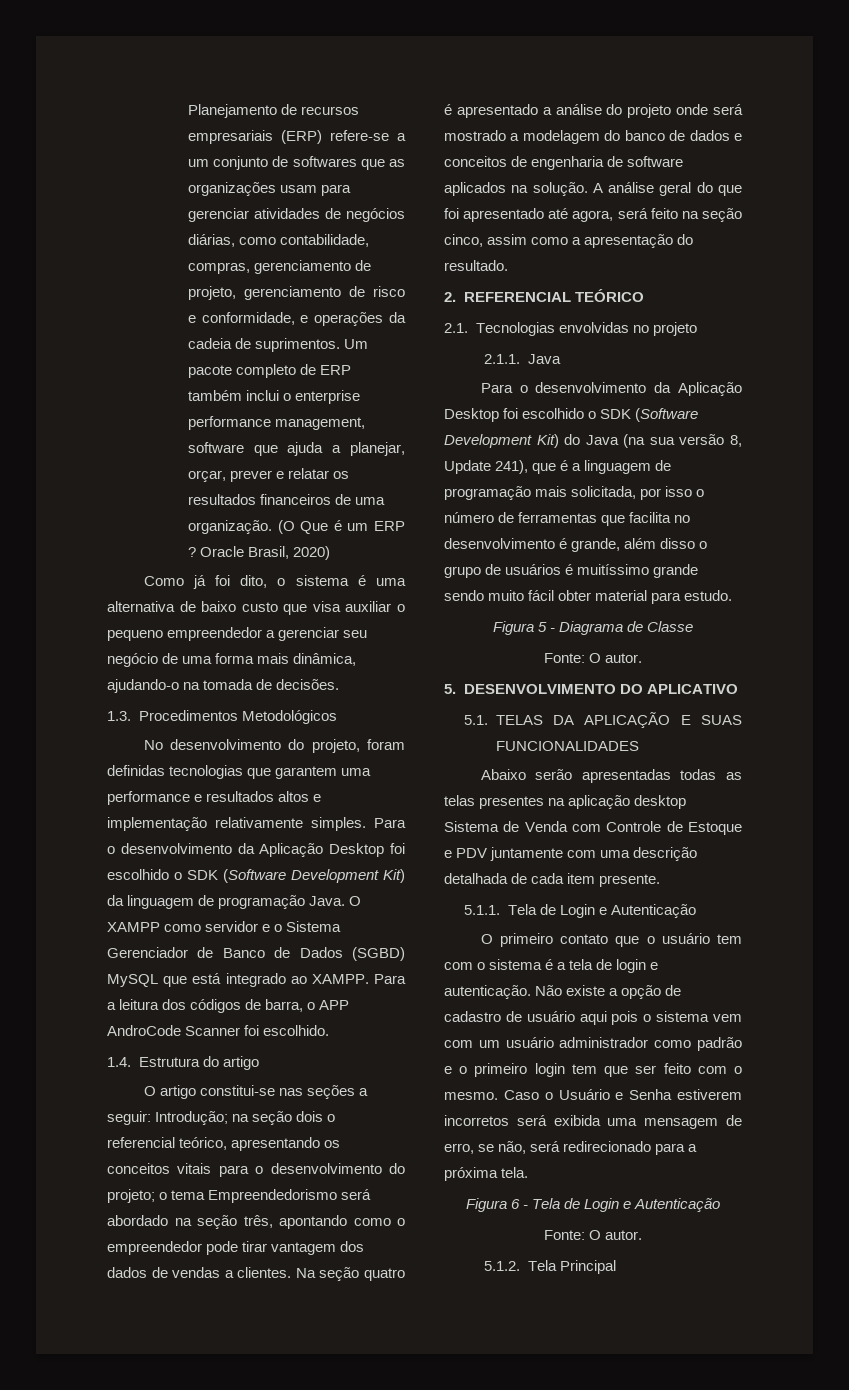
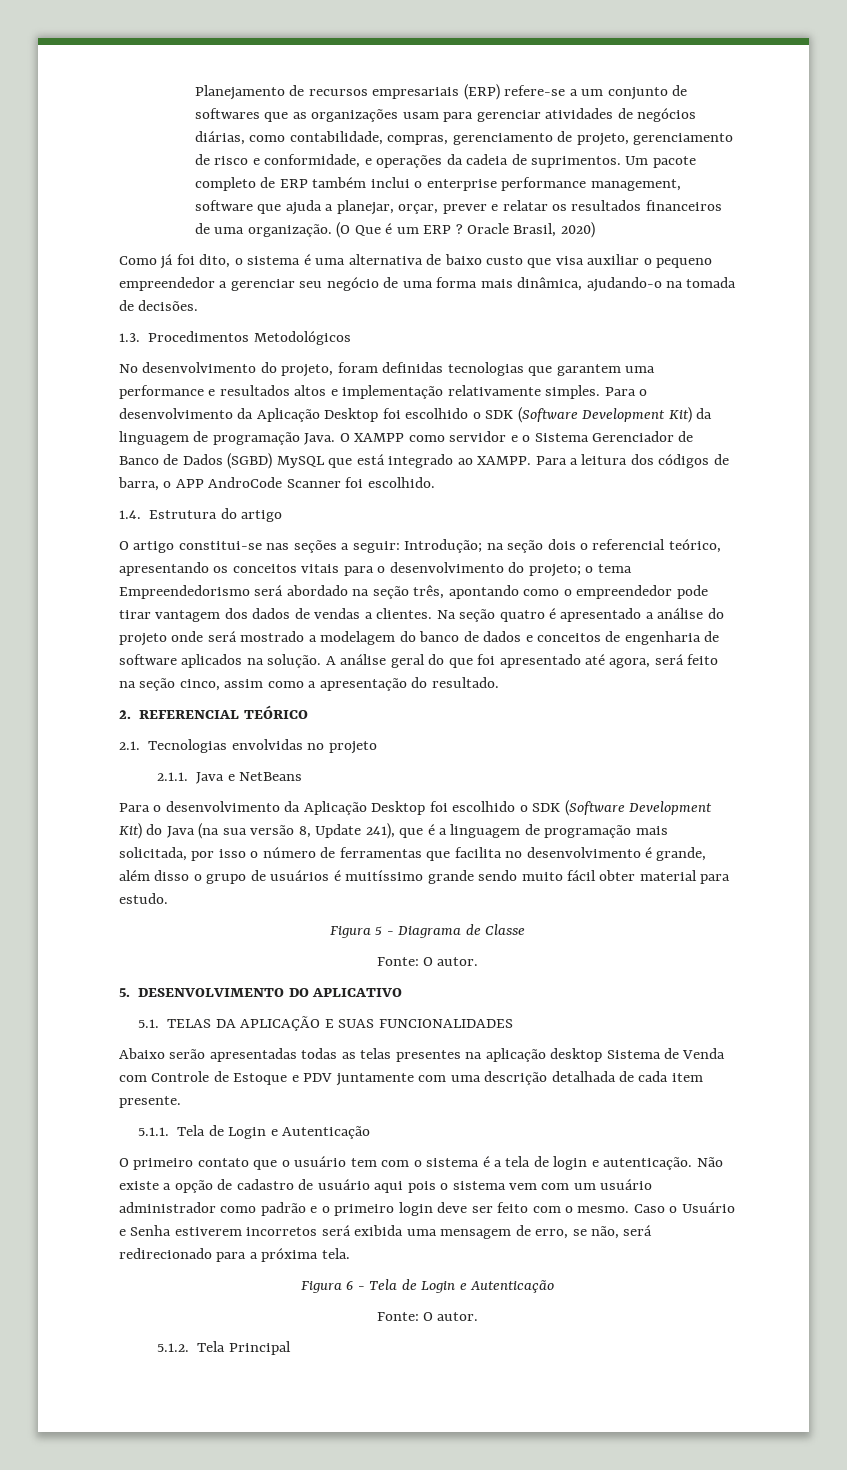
- 2.1.1. Java
+ 2.1.1. Java e NetBeans
- Não existe a opção de cadastro de usuário aqui pois o sistema vem com um usuário administrador como padrão e o primeiro login tem que ser feito com o mesmo.
+ Não existe a opção de cadastro de usuário aqui pois o sistema vem com um usuário administrador como padrão e o primeiro login deve ser feito com o mesmo.

